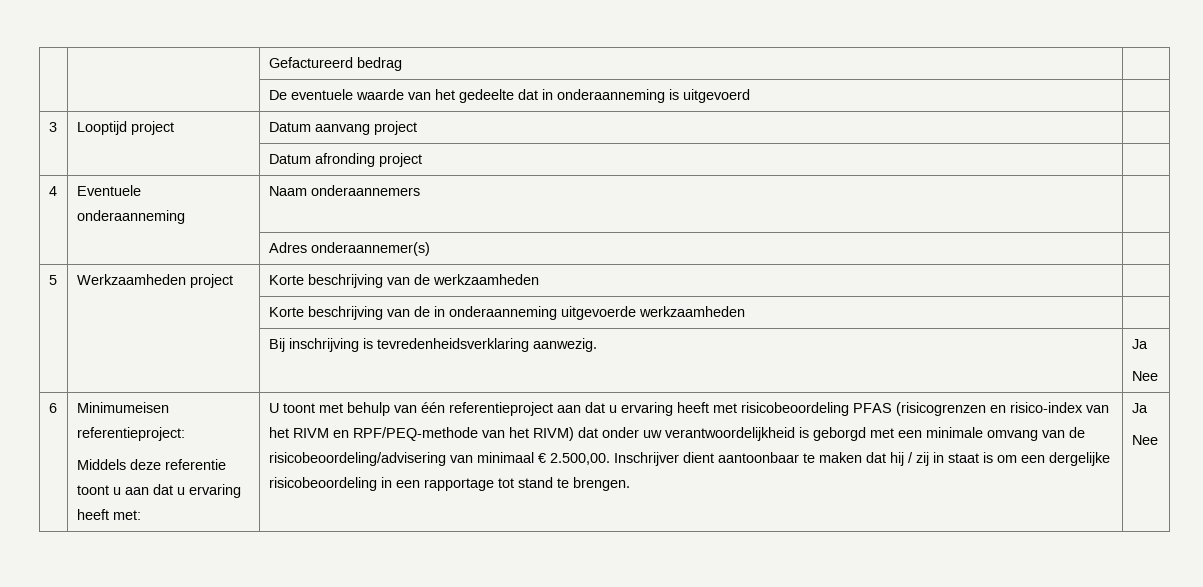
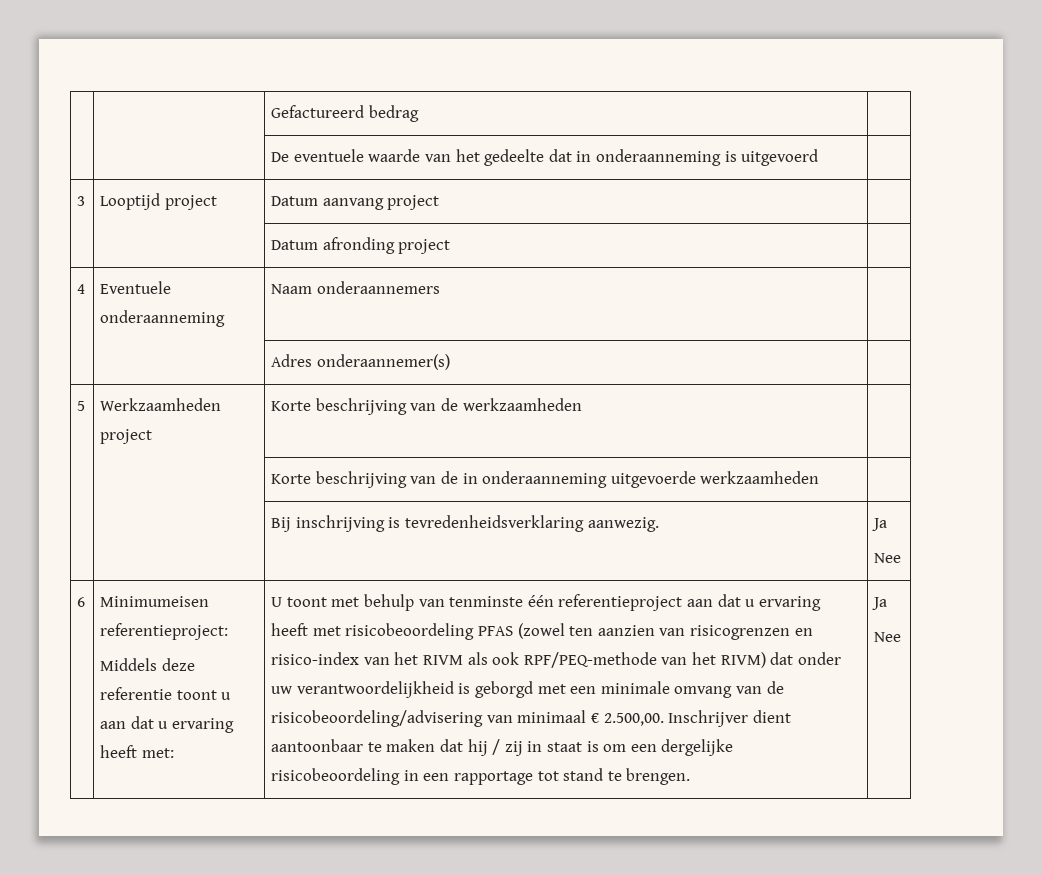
- U toont met behulp van één referentieproject aan dat u ervaring heeft met risicobeoordeling PFAS (risicogrenzen en risico-index van het RIVM en RPF/PEQ-methode van het RIVM) dat onder uw verantwoordelijkheid is geborgd met een minimale omvang van de risicobeoordeling/advisering van minimaal € 2.500,00. Inschrijver dient aantoonbaar te maken dat hij / zij in staat is om een dergelijke risicobeoordeling in een rapportage tot stand te brengen.
+ U toont met behulp van tenminste één referentieproject aan dat u ervaring heeft met risicobeoordeling PFAS (zowel ten aanzien van risicogrenzen en risico-index van het RIVM als ook RPF/PEQ-methode van het RIVM) dat onder uw verantwoordelijkheid is geborgd met een minimale omvang van de risicobeoordeling/advisering van minimaal € 2.500,00. Inschrijver dient aantoonbaar te maken dat hij / zij in staat is om een dergelijke risicobeoordeling in een rapportage tot stand te brengen.

